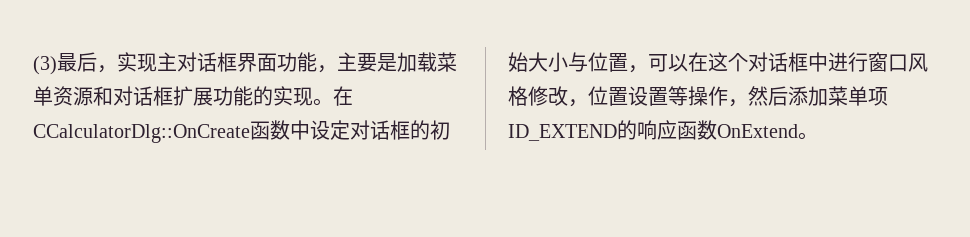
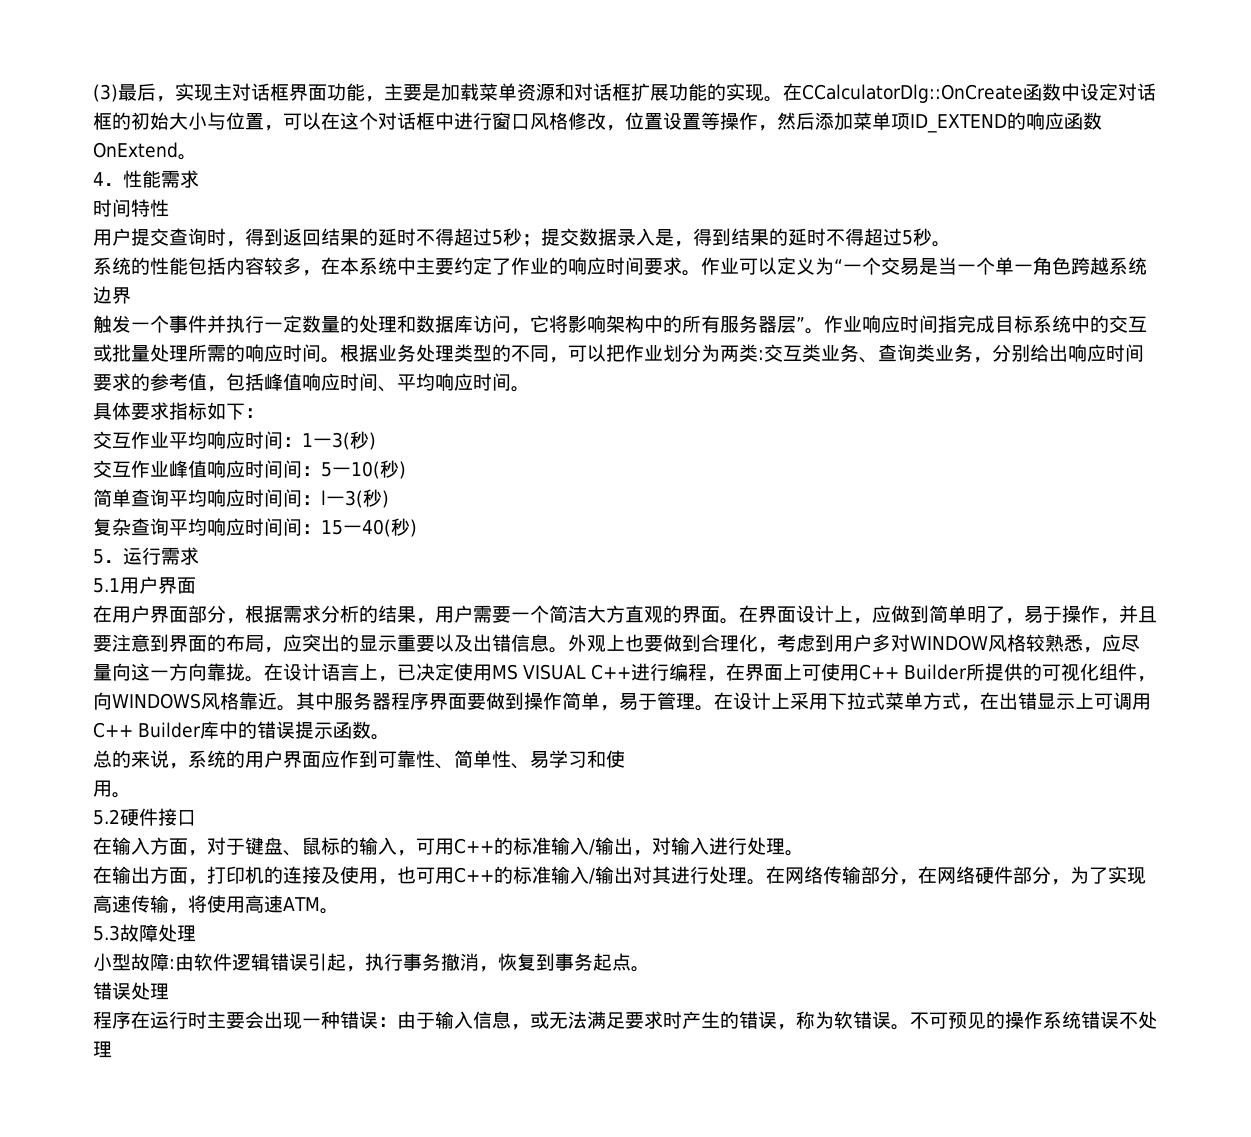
+ 4．性能需求
+ 时间特性
+ 用户提交查询时，得到返回结果的延时不得超过5秒；提交数据录入是，得到结果的延时不得超过5秒。
+ 系统的性能包括内容较多，在本系统中主要约定了作业的响应时间要求。作业可以定义为“一个交易是当一个单一角色跨越系统边界
+ 触发一个事件并执行一定数量的处理和数据库访问，它将影响架构中的所有服务器层”。作业响应时间指完成目标系统中的交互或批量处理所需的响应时间。根据业务处理类型的不同，可以把作业划分为两类:交互类业务、查询类业务，分别给出响应时间要求的参考值，包括峰值响应时间、平均响应时间。
+ 具体要求指标如下：
+ 交互作业平均响应时间：1一3(秒)
+ 交互作业峰值响应时间间：5一10(秒)
+ 简单查询平均响应时间间：l一3(秒)
+ 复杂查询平均响应时间间：15一40(秒)
+ 5．运行需求
+ 5.1用户界面
+ 在用户界面部分，根据需求分析的结果，用户需要一个简洁大方直观的界面。在界面设计上，应做到简单明了，易于操作，并且要注意到界面的布局，应突出的显示重要以及出错信息。外观上也要做到合理化，考虑到用户多对WINDOW风格较熟悉，应尽量向这一方向靠拢。在设计语言上，已决定使用MS VISUAL C++进行编程，在界面上可使用C++ Builder所提供的可视化组件，向WINDOWS风格靠近。其中服务器程序界面要做到操作简单，易于管理。在设计上采用下拉式菜单方式，在出错显示上可调用C++ Builder库中的错误提示函数。
+ 总的来说，系统的用户界面应作到可靠性、简单性、易学习和使
+ 用。
+ 5.2硬件接口
+ 在输入方面，对于键盘、鼠标的输入，可用C++的标准输入/输出，对输入进行处理。
+ 在输出方面，打印机的连接及使用，也可用C++的标准输入/输出对其进行处理。在网络传输部分，在网络硬件部分，为了实现高速传输，将使用高速ATM。
+ 5.3故障处理
+ 小型故障:由软件逻辑错误引起，执行事务撤消，恢复到事务起点。
+ 错误处理
+ 程序在运行时主要会出现一种错误：由于输入信息，或无法满足要求时产生的错误，称为软错误。不可预见的操作系统错误不处理

